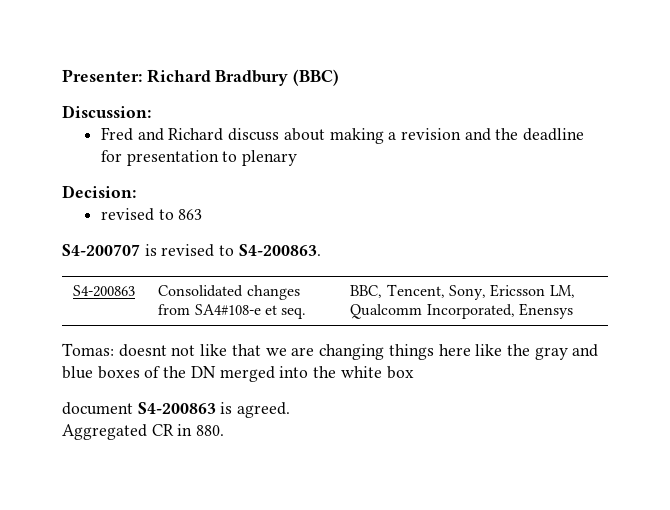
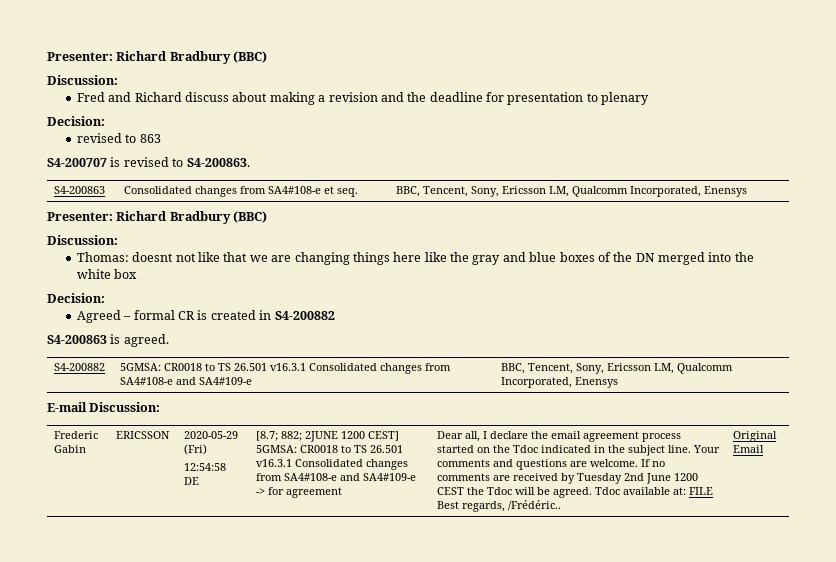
  S4-200863 | Consolidated changes from SA4#108-e et seq. | BBC, Tencent, Sony, Ericsson LM, Qualcomm Incorporated, Enensys
- Tomas: doesnt not like that we are changing things here like the gray and blue boxes of the DN merged into the white box
- document S4-200863 is agreed.
- Aggregated CR in 880.
+ Presenter: Richard Bradbury (BBC)
+ Discussion:
+ Thomas: doesnt not like that we are changing things here like the gray and blue boxes of the DN merged into the white box
+ Decision:
+ Agreed – formal CR is created in S4-200882
+ S4-200863 is agreed.
+ S4-200882 | 5GMSA: CR0018 to TS 26.501 v16.3.1 Consolidated changes from SA4#108-e and SA4#109-e | BBC, Tencent, Sony, Ericsson LM, Qualcomm Incorporated, Enensys
+ E-mail Discussion:
+ Frederic Gabin | ERICSSON | 2020-05-29 (Fri)
+ 12:54:58 DE | [8.7; 882; 2JUNE 1200 CEST] 5GMSA: CR0018 to TS 26.501 v16.3.1 Consolidated changes from SA4#108-e and SA4#109-e -> for agreement | Dear all, I declare the email agreement process started on the Tdoc indicated in the subject line. Your comments and questions are welcome. If no comments are received by Tuesday 2nd June 1200 CEST the Tdoc will be agreed. Tdoc available at: FILE Best regards, /Frédéric.. | Original Email

